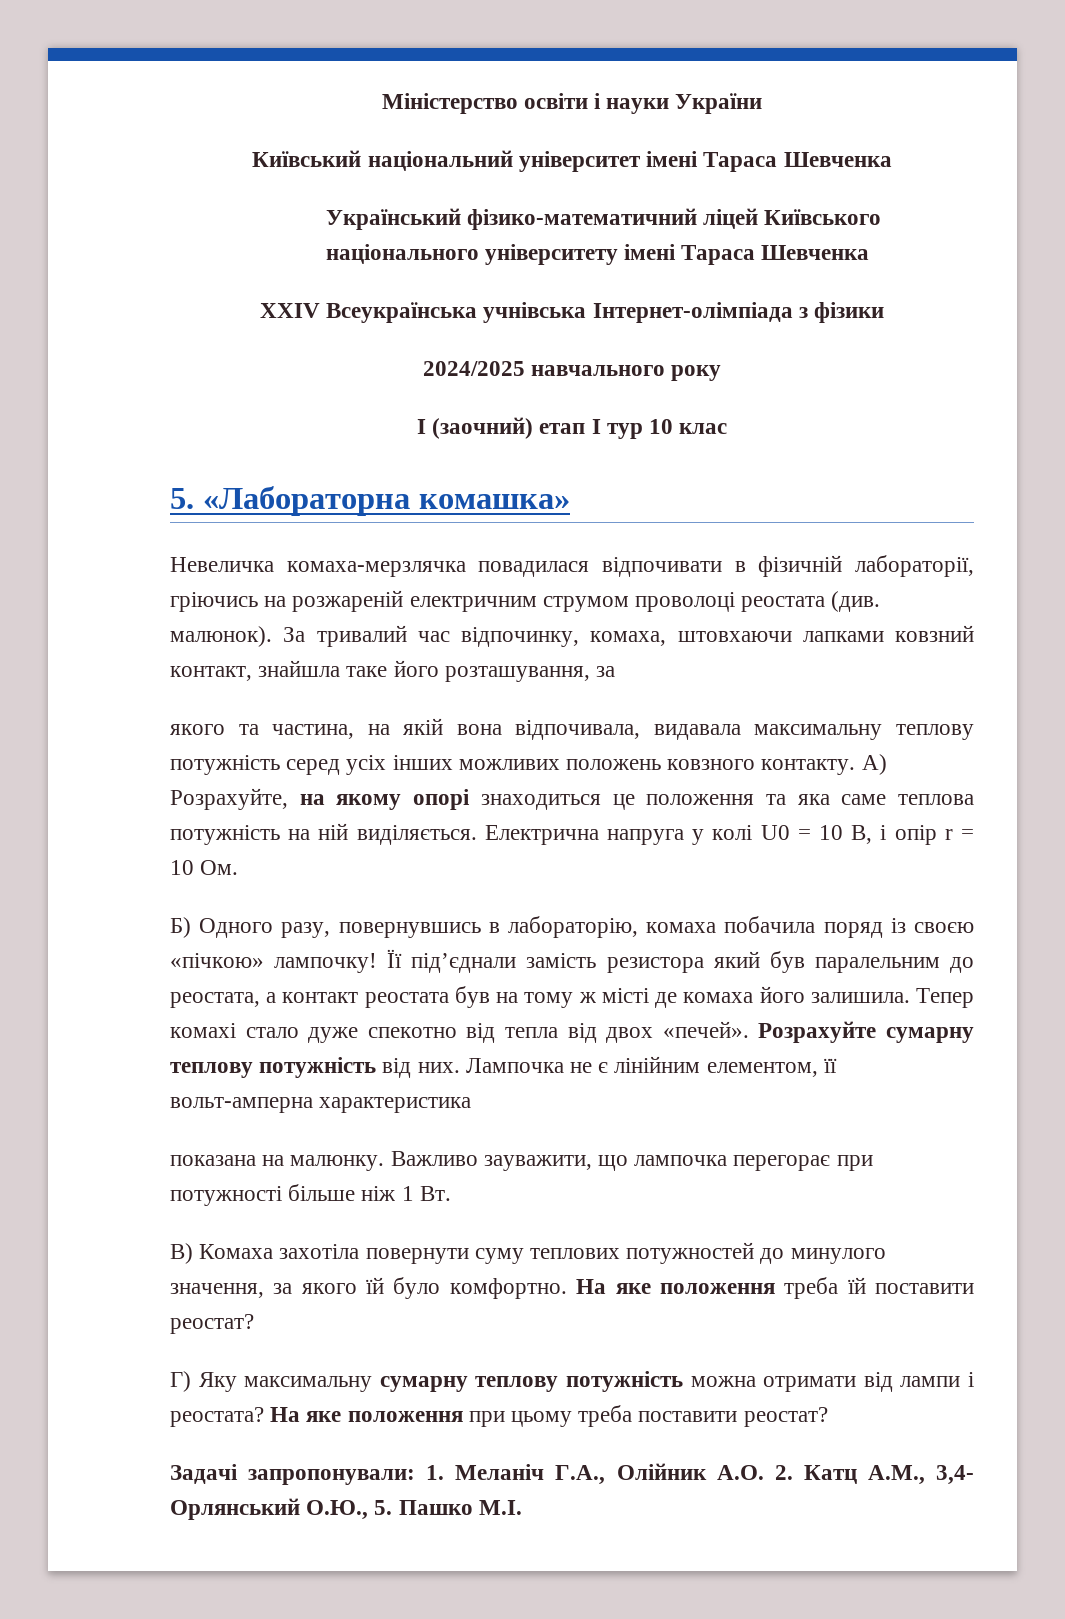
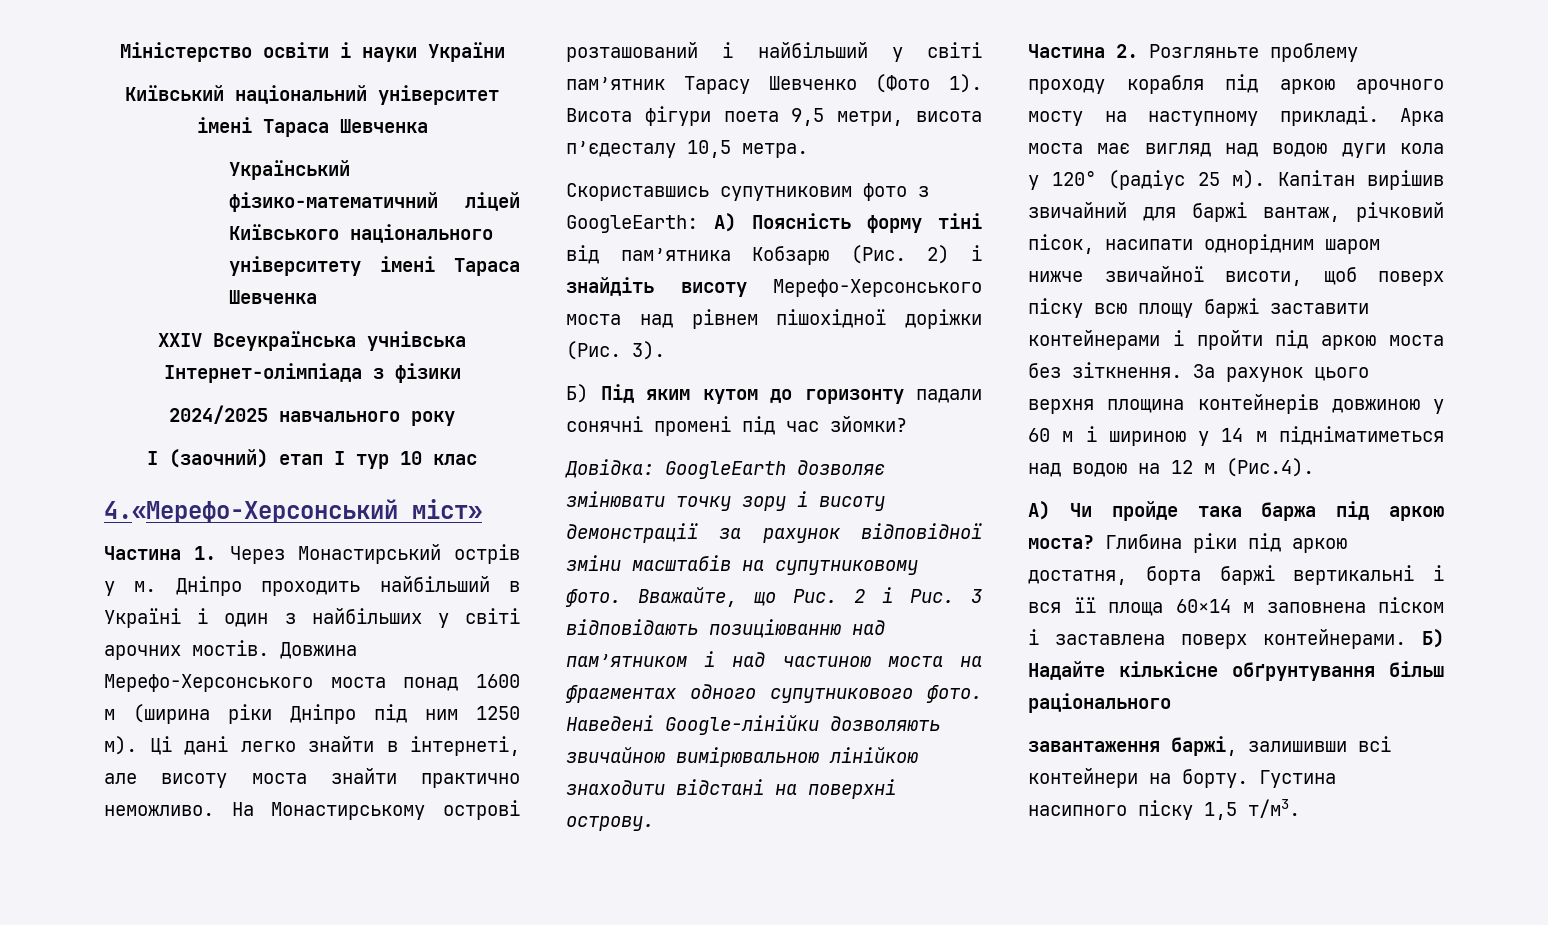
- 5. «Лабораторна комашка»
- Невеличка комаха-мерзлячка повадилася відпочивати в фізичній лабораторії, гріючись на розжареній електричним струмом проволоці реостата (див. малюнок). За тривалий час відпочинку, комаха, штовхаючи лапками ковзний контакт, знайшла таке його розташування, за
- якого та частина, на якій вона відпочивала, видавала максимальну теплову потужність серед усіх інших можливих положень ковзного контакту. А) Розрахуйте, на якому опорі знаходиться це положення та яка саме теплова потужність на ній виділяється. Електрична напруга у колі U0 = 10 В, і опір r = 10 Ом.
- Б) Одного разу, повернувшись в лабораторію, комаха побачила поряд із своєю «пічкою» лампочку! Її під’єднали замість резистора який був паралельним до реостата, а контакт реостата був на тому ж місті де комаха його залишила. Тепер комахі стало дуже спекотно від тепла від двох «печей». Розрахуйте сумарну теплову потужність від них. Лампочка не є лінійним елементом, її вольт-амперна характеристика
- показана на малюнку. Важливо зауважити, що лампочка перегорає при потужності більше ніж 1 Вт.
- В) Комаха захотіла повернути суму теплових потужностей до минулого значення, за якого їй було комфортно. На яке положення треба їй поставити реостат?
- Г) Яку максимальну сумарну теплову потужність можна отримати від лампи і реостата? На яке положення при цьому треба поставити реостат?
- Задачі запропонували: 1. Меланіч Г.А., Олійник А.О. 2. Катц А.М., 3,4- Орлянський О.Ю., 5. Пашко М.І.
+ 4.«Мерефо-Херсонський міст»
+ Частина 1. Через Монастирський острів у м. Дніпро проходить найбільший в Україні і один з найбільших у світі арочних мостів. Довжина Мерефо-Херсонського моста понад 1600 м (ширина ріки Дніпро під ним 1250 м). Ці дані легко знайти в інтернеті, але висоту моста знайти практично неможливо. На Монастирському острові розташований і найбільший у світі пам’ятник Тарасу Шевченко (Фото 1). Висота фігури поета 9,5 метри, висота п’єдесталу 10,5 метра.
+ Скориставшись супутниковим фото з GoogleEarth: А) Поясність форму тіні від пам’ятника Кобзарю (Рис. 2) і знайдіть висоту Мерефо-Херсонського моста над рівнем пішохідної доріжки (Рис. 3).
+ Б) Під яким кутом до горизонту падали сонячні промені під час зйомки?
+ Довідка: GoogleEarth дозволяє змінювати точку зору і висоту демонстрації за рахунок відповідної зміни масштабів на супутниковому фото. Вважайте, що Рис. 2 і Рис. 3 відповідають позиціюванню над пам’ятником і над частиною моста на фрагментах одного супутникового фото. Наведені Google-лінійки дозволяють звичайною вимірювальною лінійкою знаходити відстані на поверхні острову.
+ Частина 2. Розгляньте проблему проходу корабля під аркою арочного мосту на наступному прикладі. Арка моста має вигляд над водою дуги кола у 120° (радіус 25 м). Капітан вирішив звичайний для баржі вантаж, річковий пісок, насипати однорідним шаром нижче звичайної висоти, щоб поверх піску всю площу баржі заставити контейнерами і пройти під аркою моста без зіткнення. За рахунок цього верхня площина контейнерів довжиною у 60 м і шириною у 14 м підніматиметься над водою на 12 м (Рис.4).
+ А) Чи пройде така баржа під аркою моста? Глибина ріки під аркою достатня, борта баржі вертикальні і вся її площа 60×14 м заповнена піском і заставлена поверх контейнерами. Б) Надайте кількісне обґрунтування більш раціонального
+ завантаження баржі, залишивши всі контейнери на борту. Густина насипного піску 1,5 т/м3.

